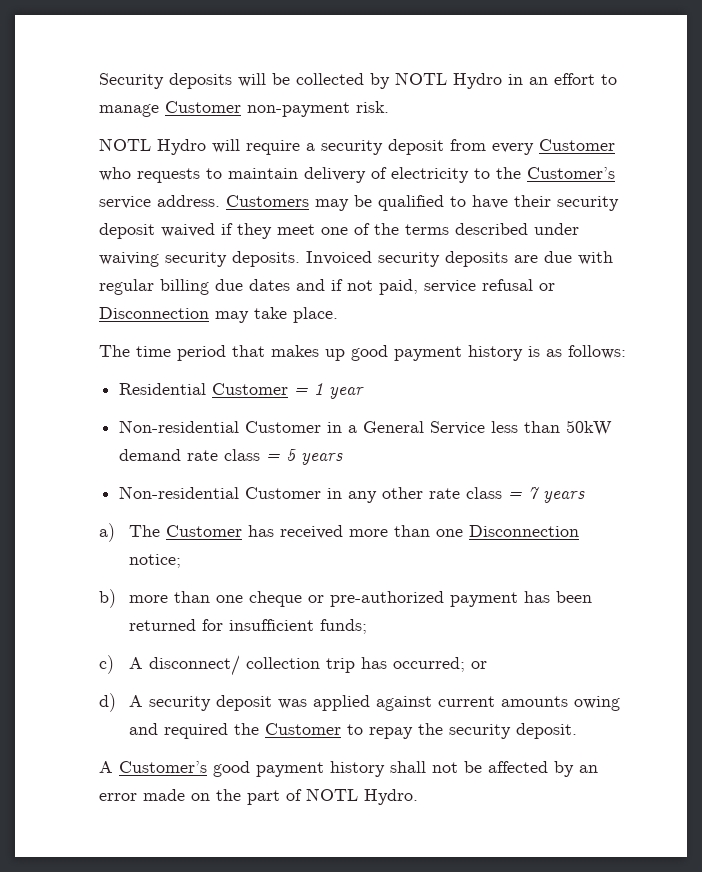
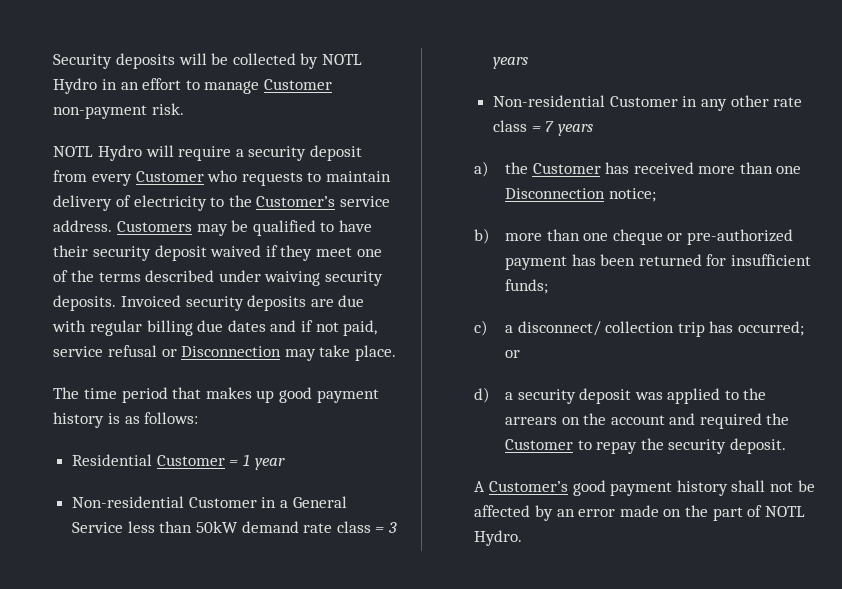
- Non-residential Customer in a General Service less than 50kW demand rate class = 5 years
+ Non-residential Customer in a General Service less than 50kW demand rate class = 3 years
- a) The Customer has received more than one Disconnection notice;
+ a) the Customer has received more than one Disconnection notice;
- c) A disconnect/ collection trip has occurred; or
+ c) a disconnect/ collection trip has occurred; or
- d) A security deposit was applied against current amounts owing and required the Customer to repay the security deposit.
+ d) a security deposit was applied to the arrears on the account and required the Customer to repay the security deposit.

